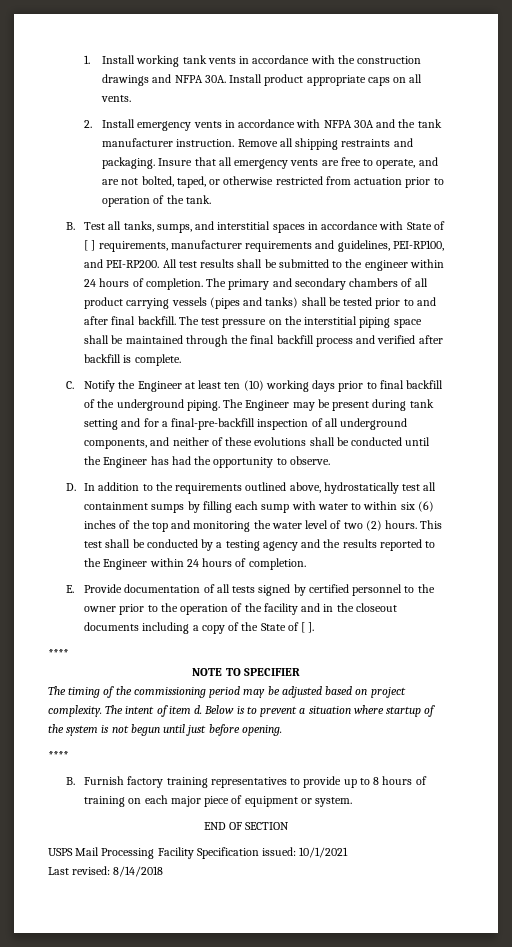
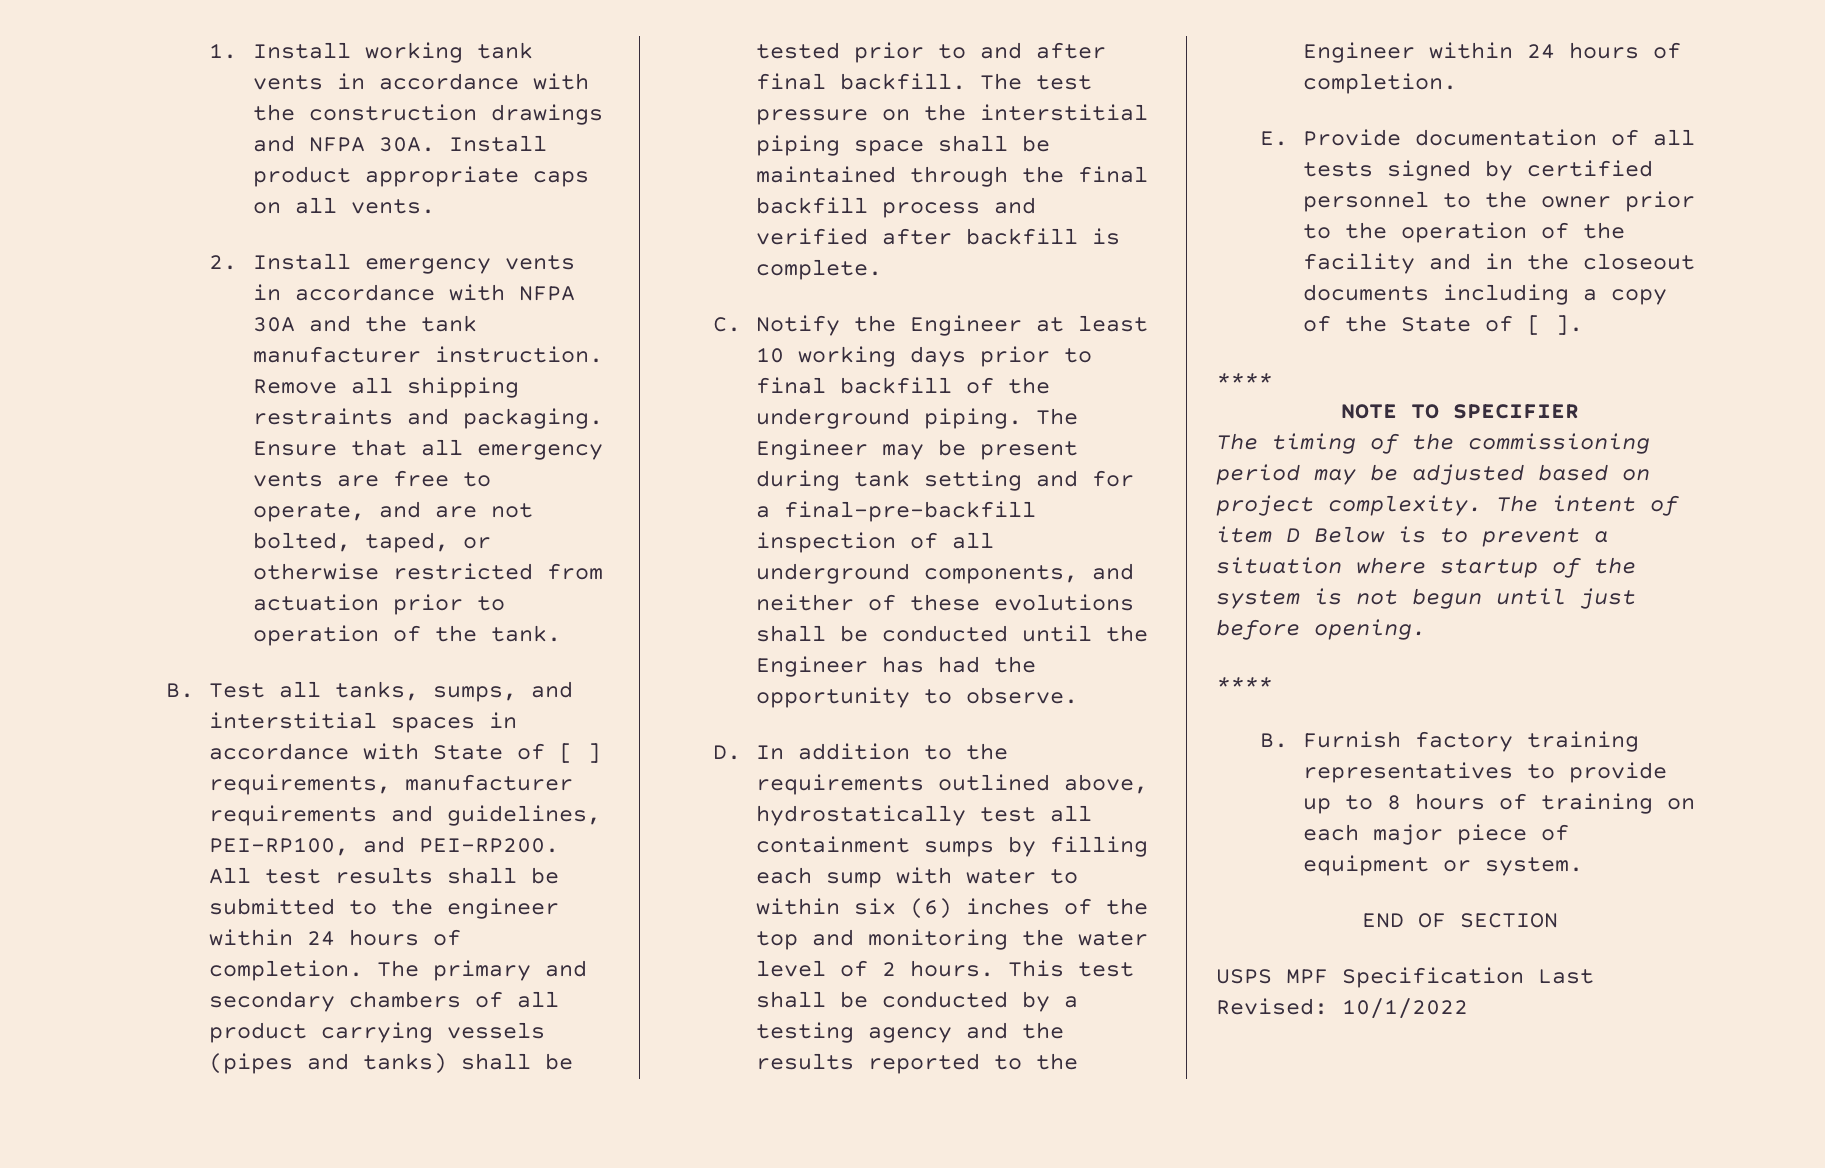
- Insure that all emergency vents are free to operate, and are not bolted, taped, or otherwise restricted from actuation prior to operation of the tank.
+ Ensure that all emergency vents are free to operate, and are not bolted, taped, or otherwise restricted from actuation prior to operation of the tank.
- C. Notify the Engineer at least ten (10) working days prior to final backfill of the underground piping.
+ C. Notify the Engineer at least 10 working days prior to final backfill of the underground piping.
- D. In addition to the requirements outlined above, hydrostatically test all containment sumps by filling each sump with water to within six (6) inches of the top and monitoring the water level of two (2) hours.
+ D. In addition to the requirements outlined above, hydrostatically test all containment sumps by filling each sump with water to within six (6) inches of the top and monitoring the water level of 2 hours.
- The intent of item d. Below is to prevent a situation where startup of the system is not begun until just before opening.
+ The intent of item D Below is to prevent a situation where startup of the system is not begun until just before opening.
- USPS Mail Processing Facility Specification issued: 10/1/2021
- Last revised: 8/14/2018
+ USPS MPF Specification Last Revised: 10/1/2022

